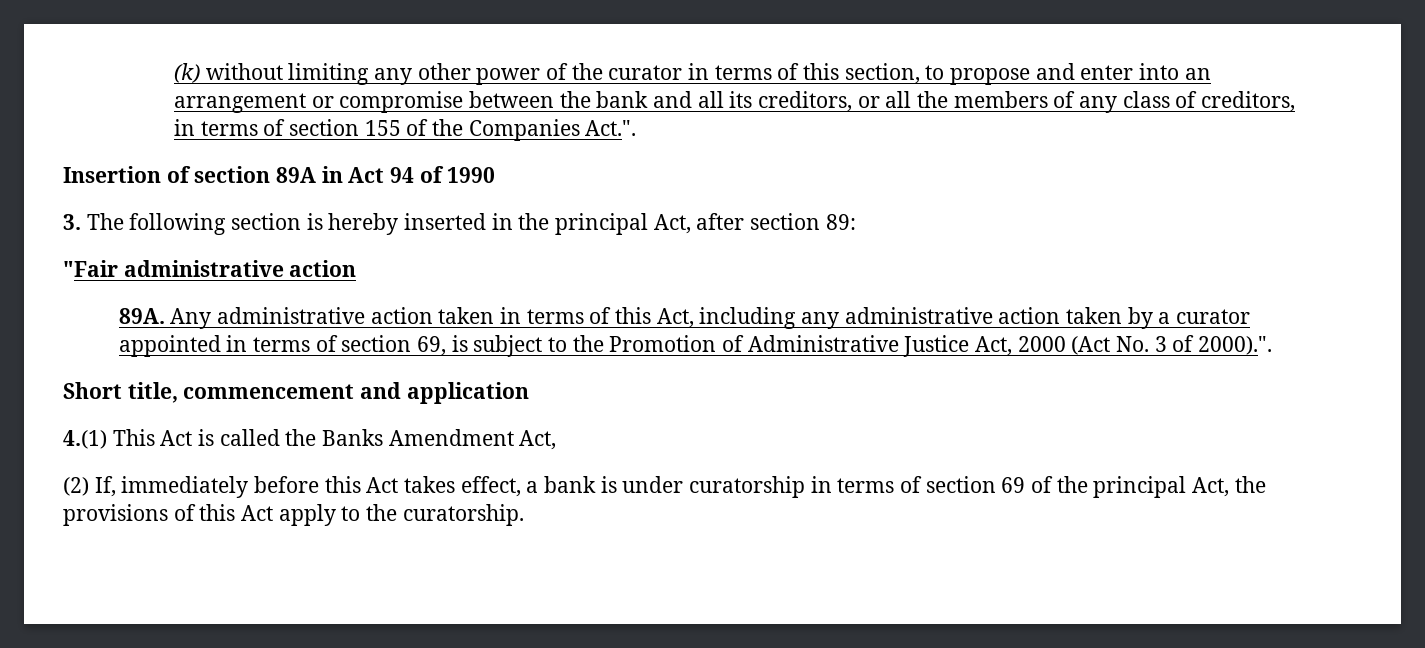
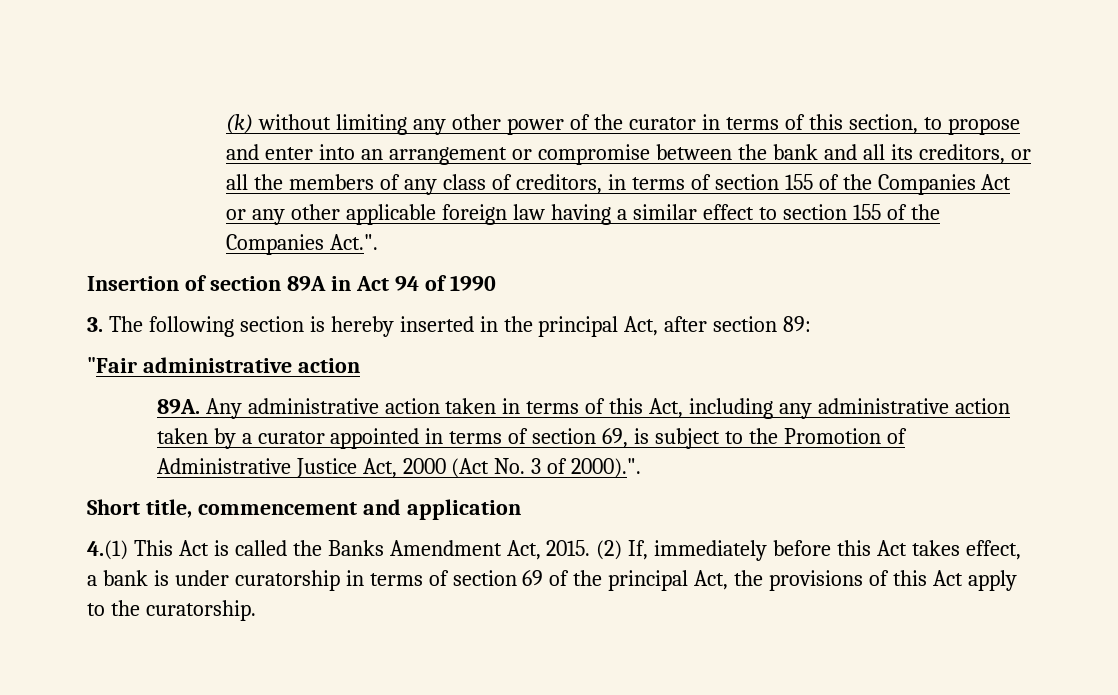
- (k) without limiting any other power of the curator in terms of this section, to propose and enter into an arrangement or compromise between the bank and all its creditors, or all the members of any class of creditors, in terms of section 155 of the Companies Act.".
+ (k) without limiting any other power of the curator in terms of this section, to propose and enter into an arrangement or compromise between the bank and all its creditors, or all the members of any class of creditors, in terms of section 155 of the Companies Act or any other applicable foreign law having a similar effect to section 155 of the Companies Act.".
- 4.(1) This Act is called the Banks Amendment Act,
- (2) If, immediately before this Act takes effect, a bank is under curatorship in terms of section 69 of the principal Act, the provisions of this Act apply to the curatorship.
+ 4.(1) This Act is called the Banks Amendment Act, 2015. (2) If, immediately before this Act takes effect, a bank is under curatorship in terms of section 69 of the principal Act, the provisions of this Act apply to the curatorship.

